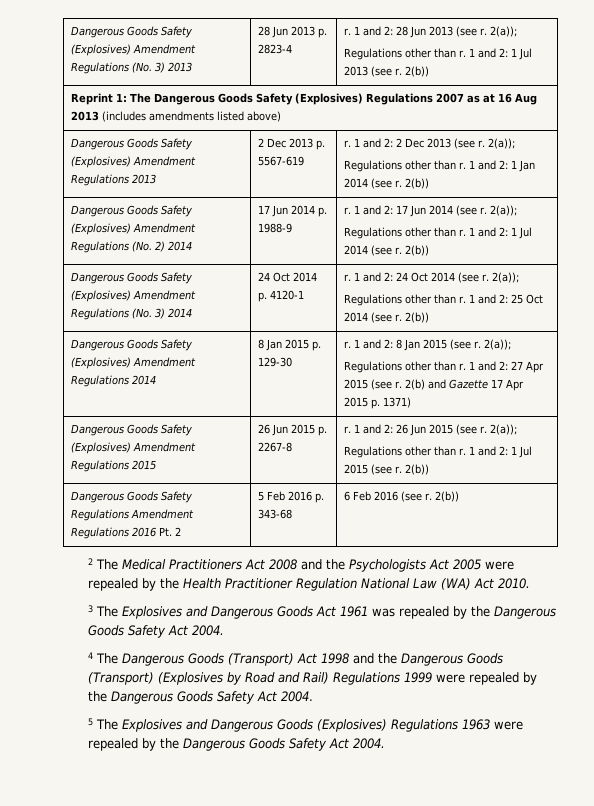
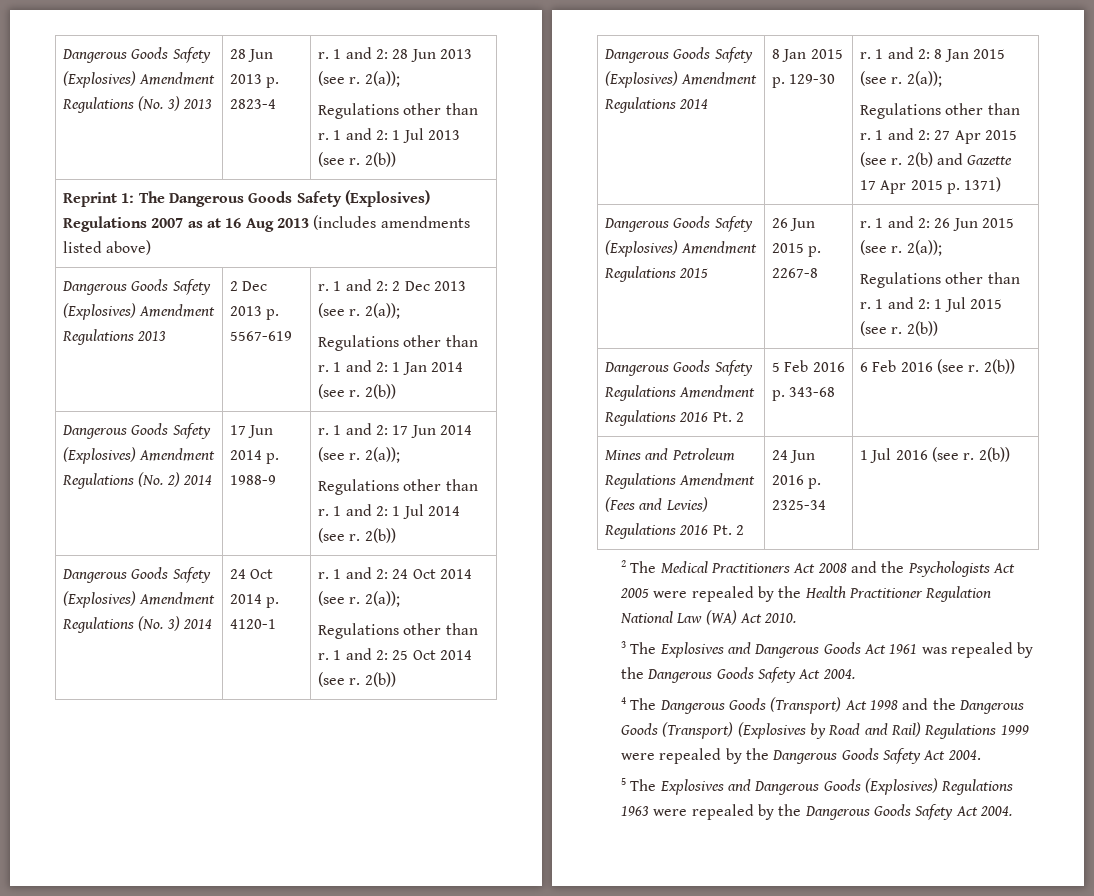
+ Mines and Petroleum Regulations Amendment (Fees and Levies) Regulations 2016 Pt. 2 | 24 Jun 2016 p. 2325-34 | 1 Jul 2016 (see r. 2(b))

